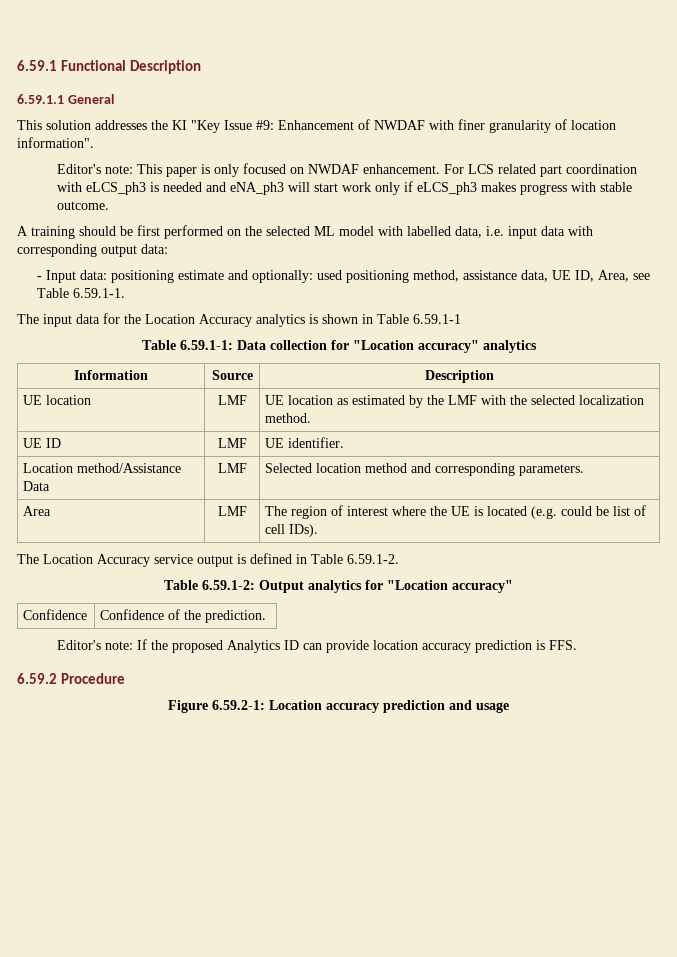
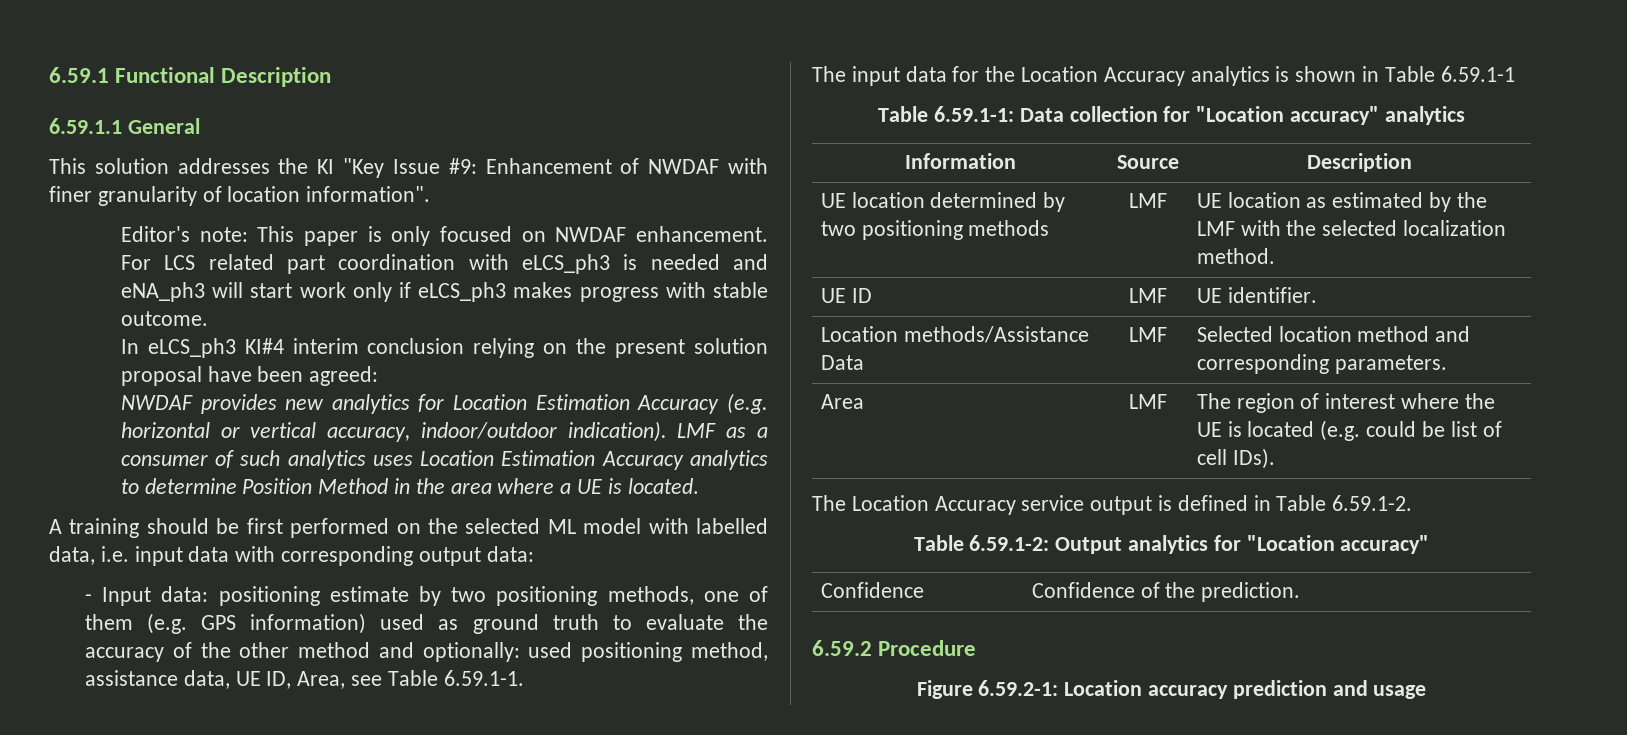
+ In eLCS_ph3 KI#4 interim conclusion relying on the present solution proposal have been agreed:
+ NWDAF provides new analytics for Location Estimation Accuracy (e.g. horizontal or vertical accuracy, indoor/outdoor indication). LMF as a consumer of such analytics uses Location Estimation Accuracy analytics to determine Position Method in the area where a UE is located.
- - Input data: positioning estimate and optionally: used positioning method, assistance data, UE ID, Area, see Table 6.59.1-1.
+ - Input data: positioning estimate by two positioning methods, one of them (e.g. GPS information) used as ground truth to evaluate the accuracy of the other method and optionally: used positioning method, assistance data, UE ID, Area, see Table 6.59.1-1.
- UE location | LMF | UE location as estimated by the LMF with the selected localization method.
+ UE location determined by two positioning methods | LMF | UE location as estimated by the LMF with the selected localization method.
- Location method/Assistance Data | LMF | Selected location method and corresponding parameters.
+ Location methods/Assistance Data | LMF | Selected location method and corresponding parameters.
- Editor's note: If the proposed Analytics ID can provide location accuracy prediction is FFS.

